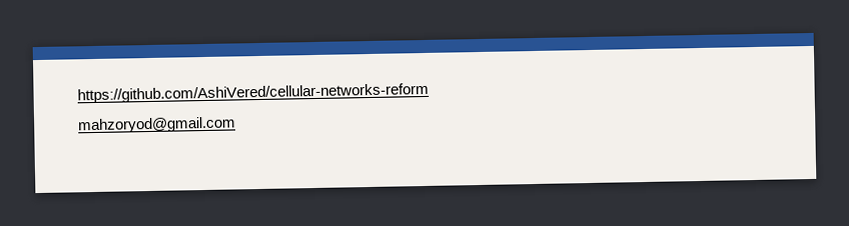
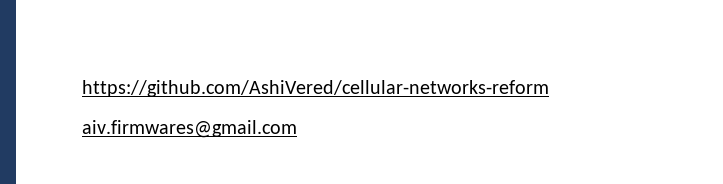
- mahzoryod@gmail.com
+ aiv.firmwares@gmail.com

